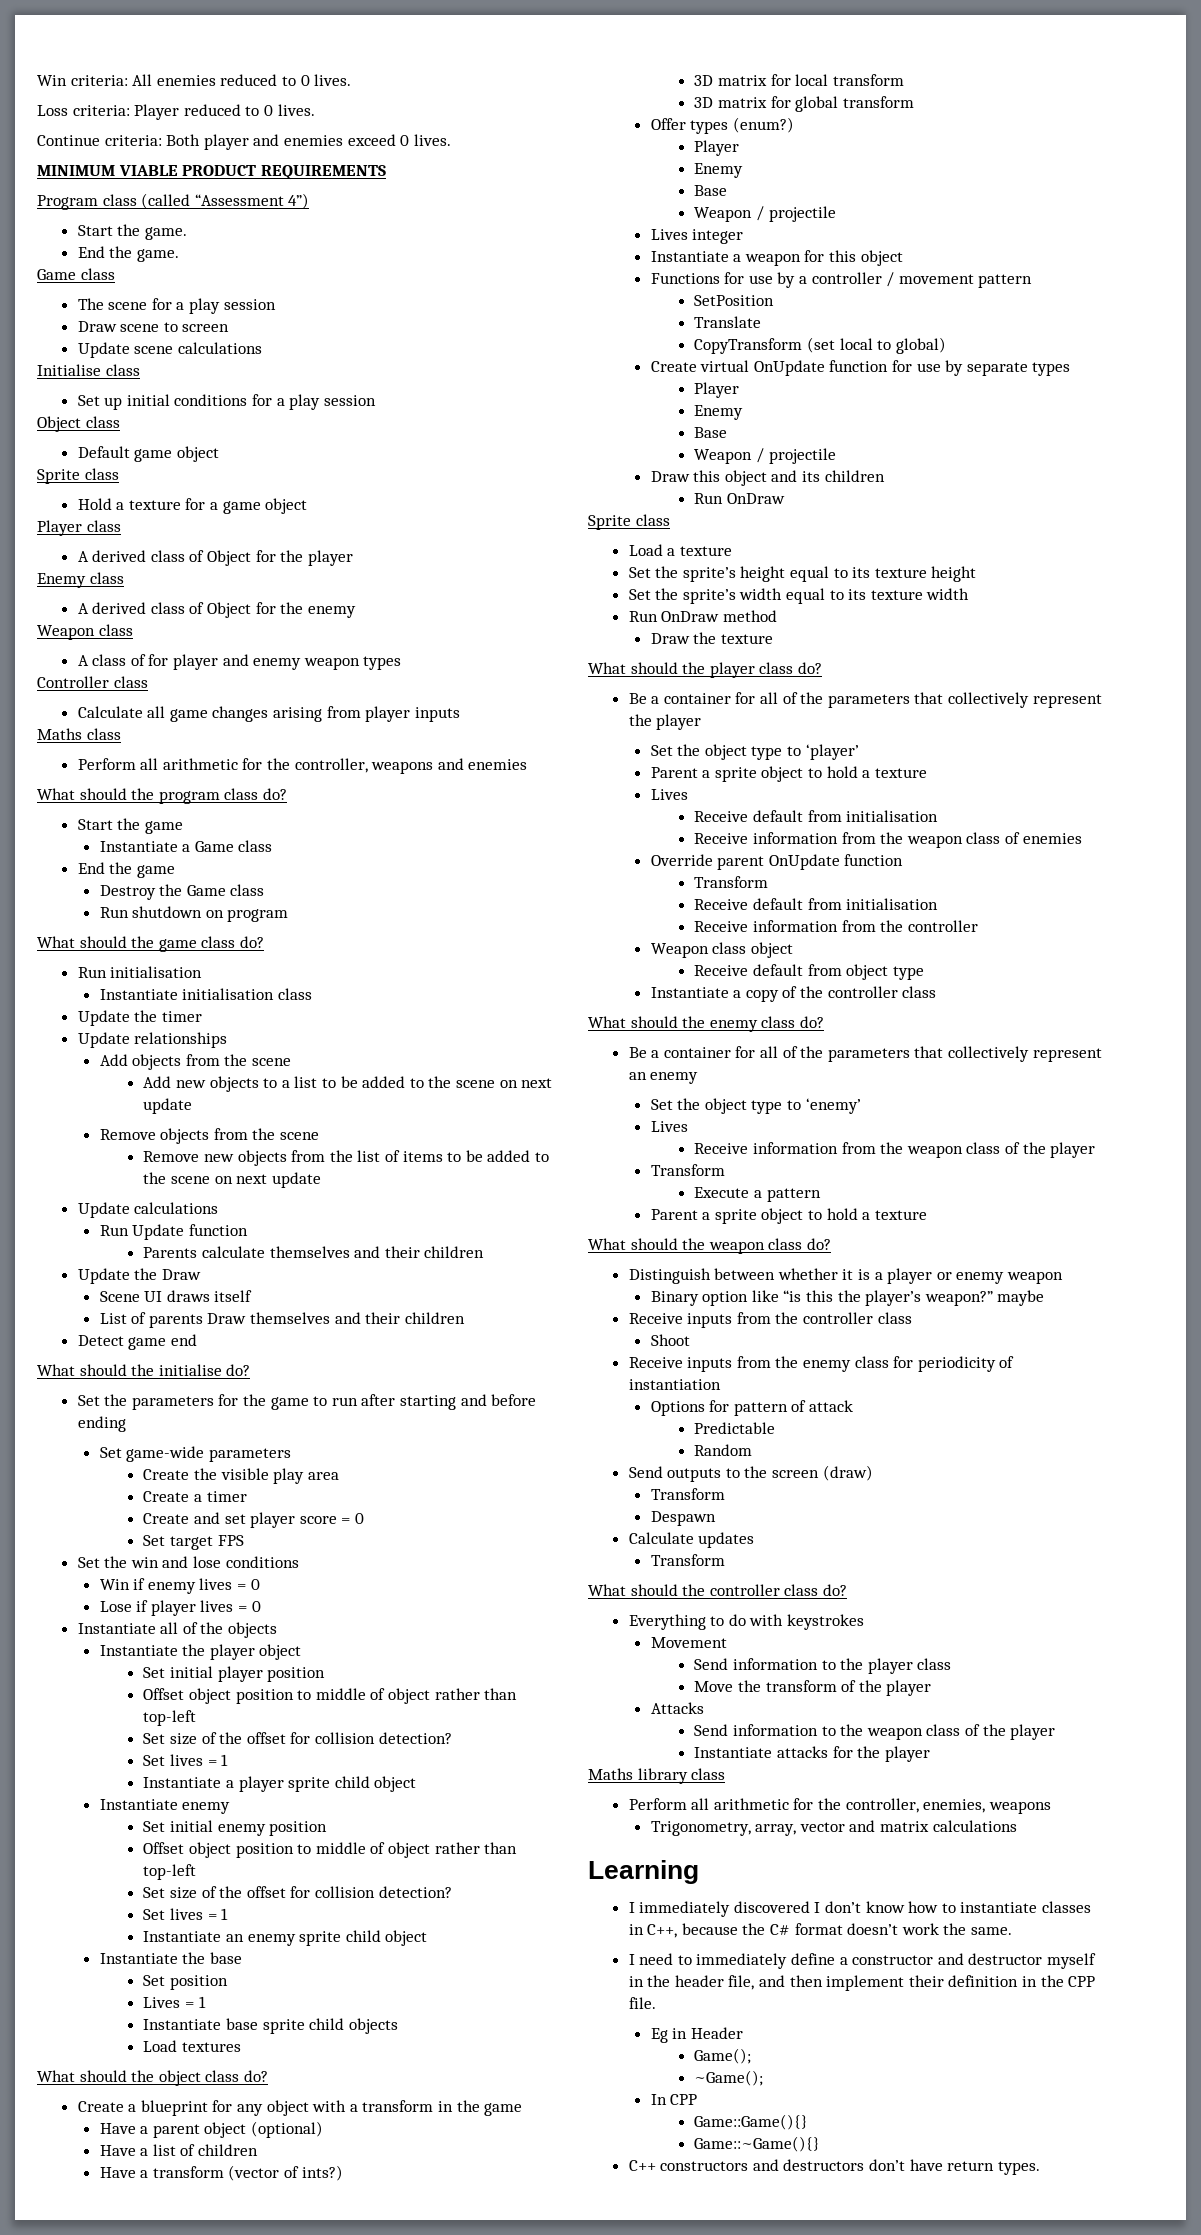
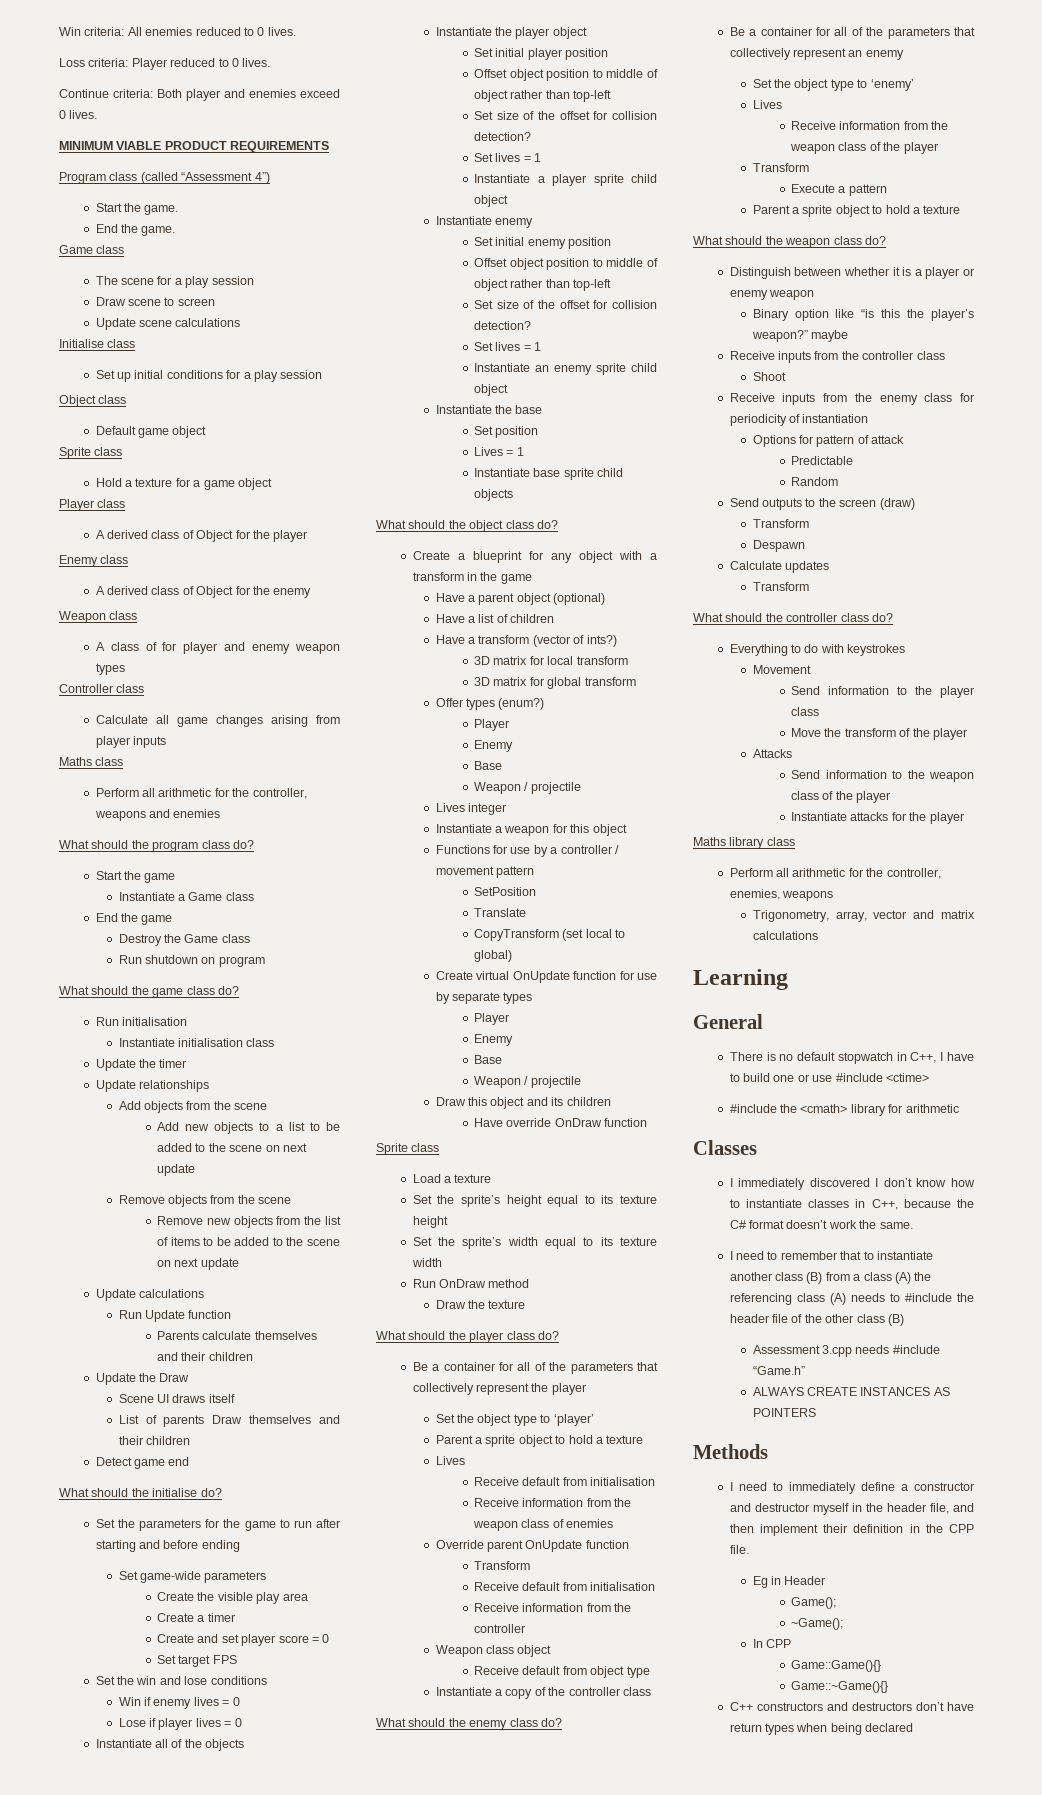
- Load textures
  Draw this object and its children
- Run OnDraw
+ Have override OnDraw function
+ General
+ There is no default stopwatch in C++, I have to build one or use #include <ctime>
+ #include the <cmath> library for arithmetic
+ Classes
+ I need to remember that to instantiate another class (B) from a class (A) the referencing class (A) needs to #include the header file of the other class (B)
+ Assessment 3.cpp needs #include “Game.h”
+ ALWAYS CREATE INSTANCES AS POINTERS
+ Methods
- C++ constructors and destructors don’t have return types.
+ C++ constructors and destructors don’t have return types when being declared

